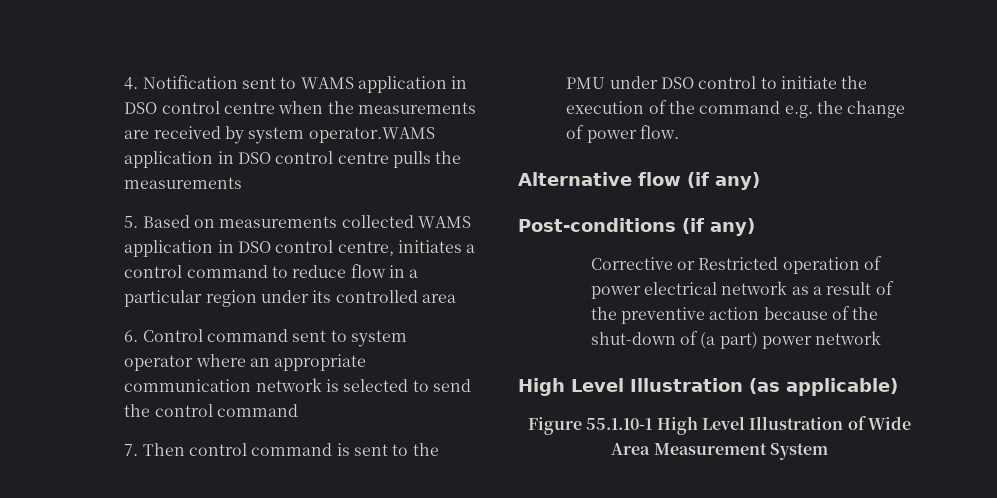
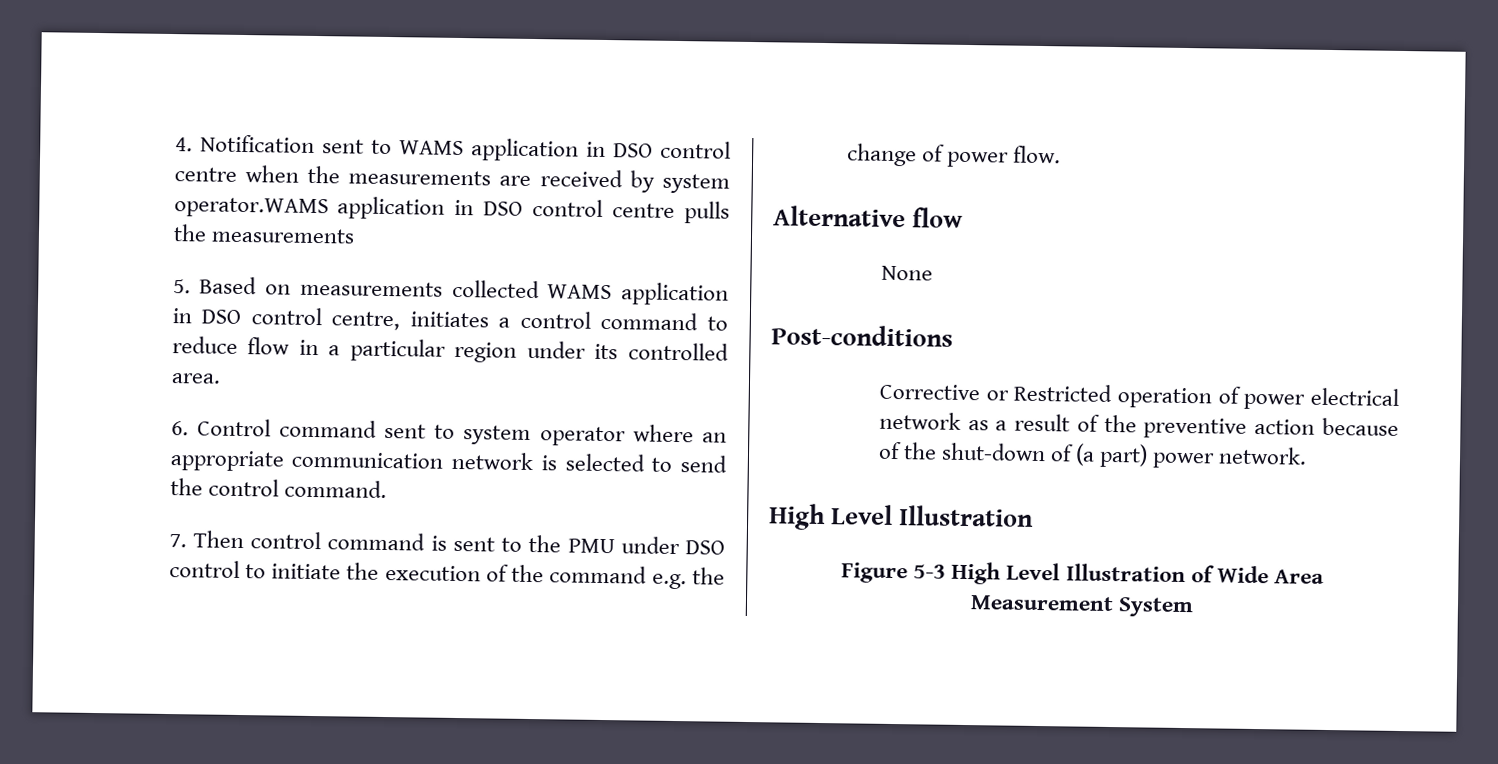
- 5. Based on measurements collected WAMS application in DSO control centre, initiates a control command to reduce flow in a particular region under its controlled area
+ 5. Based on measurements collected WAMS application in DSO control centre, initiates a control command to reduce flow in a particular region under its controlled area.
- 6. Control command sent to system operator where an appropriate communication network is selected to send the control command
+ 6. Control command sent to system operator where an appropriate communication network is selected to send the control command.
- Alternative flow (if any)
+ Alternative flow
+ None
- Post-conditions (if any)
+ Post-conditions
- Corrective or Restricted operation of power electrical network as a result of the preventive action because of the shut-down of (a part) power network
- High Level Illustration (as applicable)
+ Corrective or Restricted operation of power electrical network as a result of the preventive action because of the shut-down of (a part) power network.
+ High Level Illustration
- Figure 55.1.10-1 High Level Illustration of Wide Area Measurement System
+ Figure 5-3 High Level Illustration of Wide Area Measurement System

